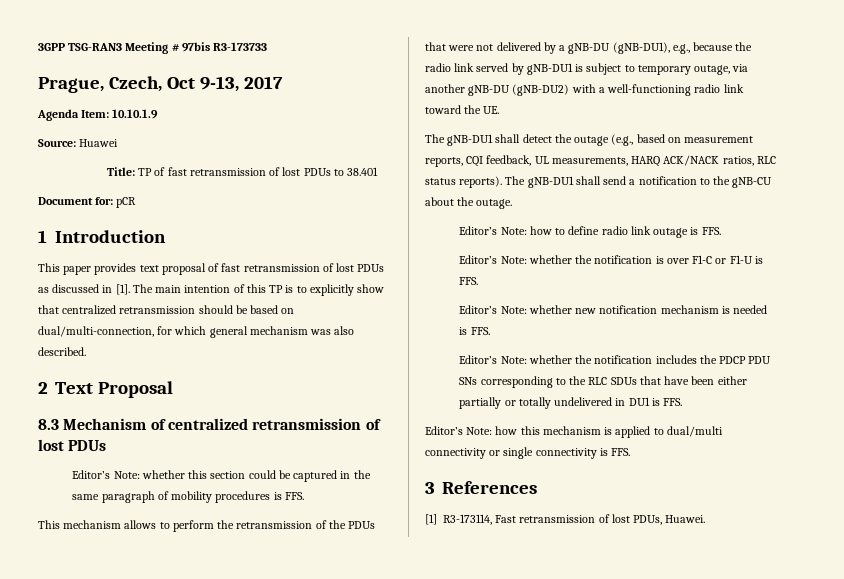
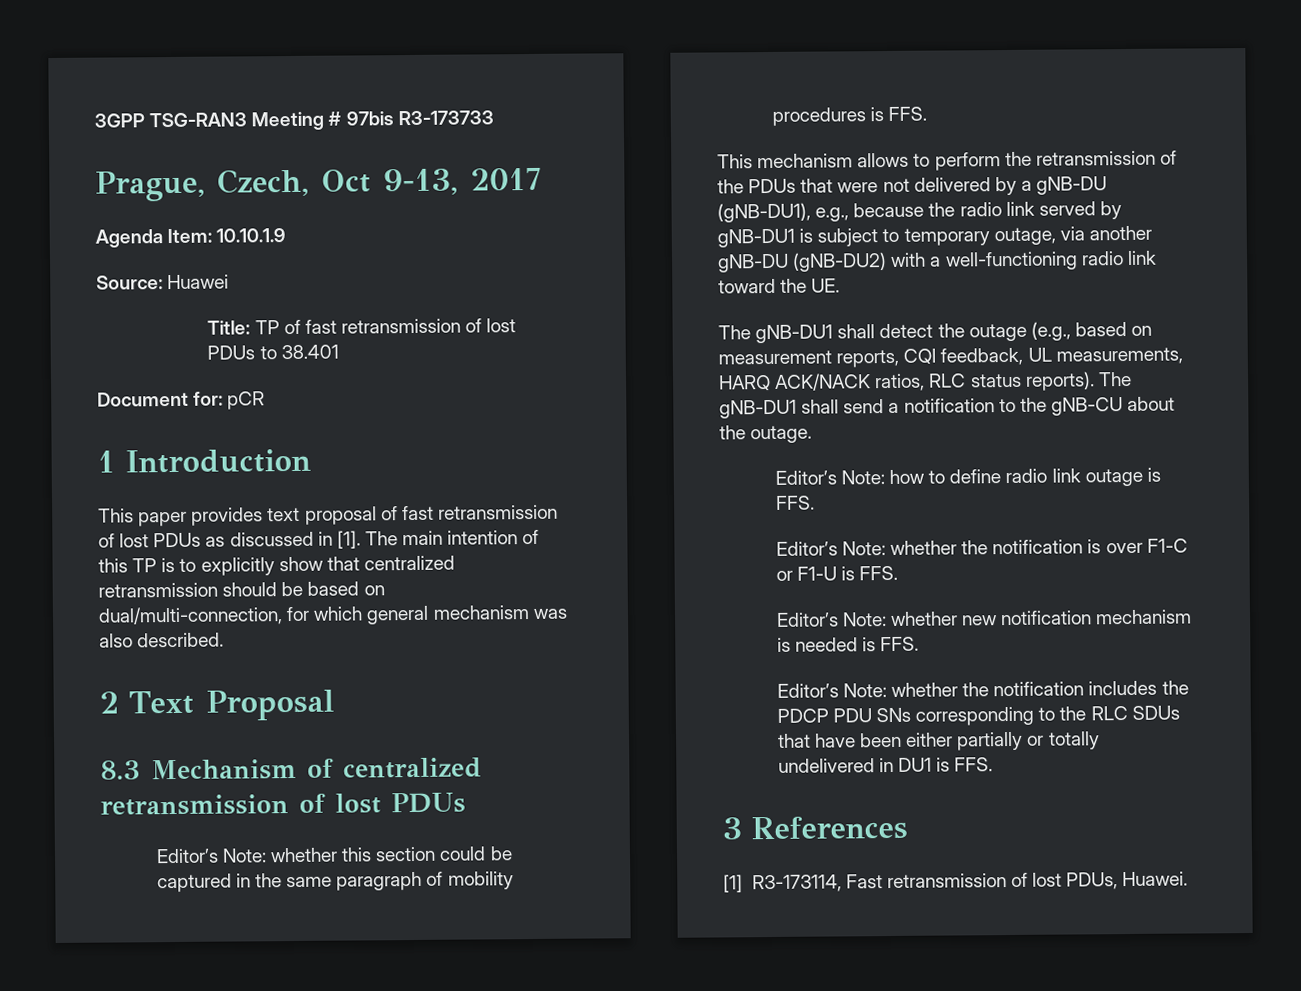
- Editor’s Note: how this mechanism is applied to dual/multi connectivity or single connectivity is FFS.

